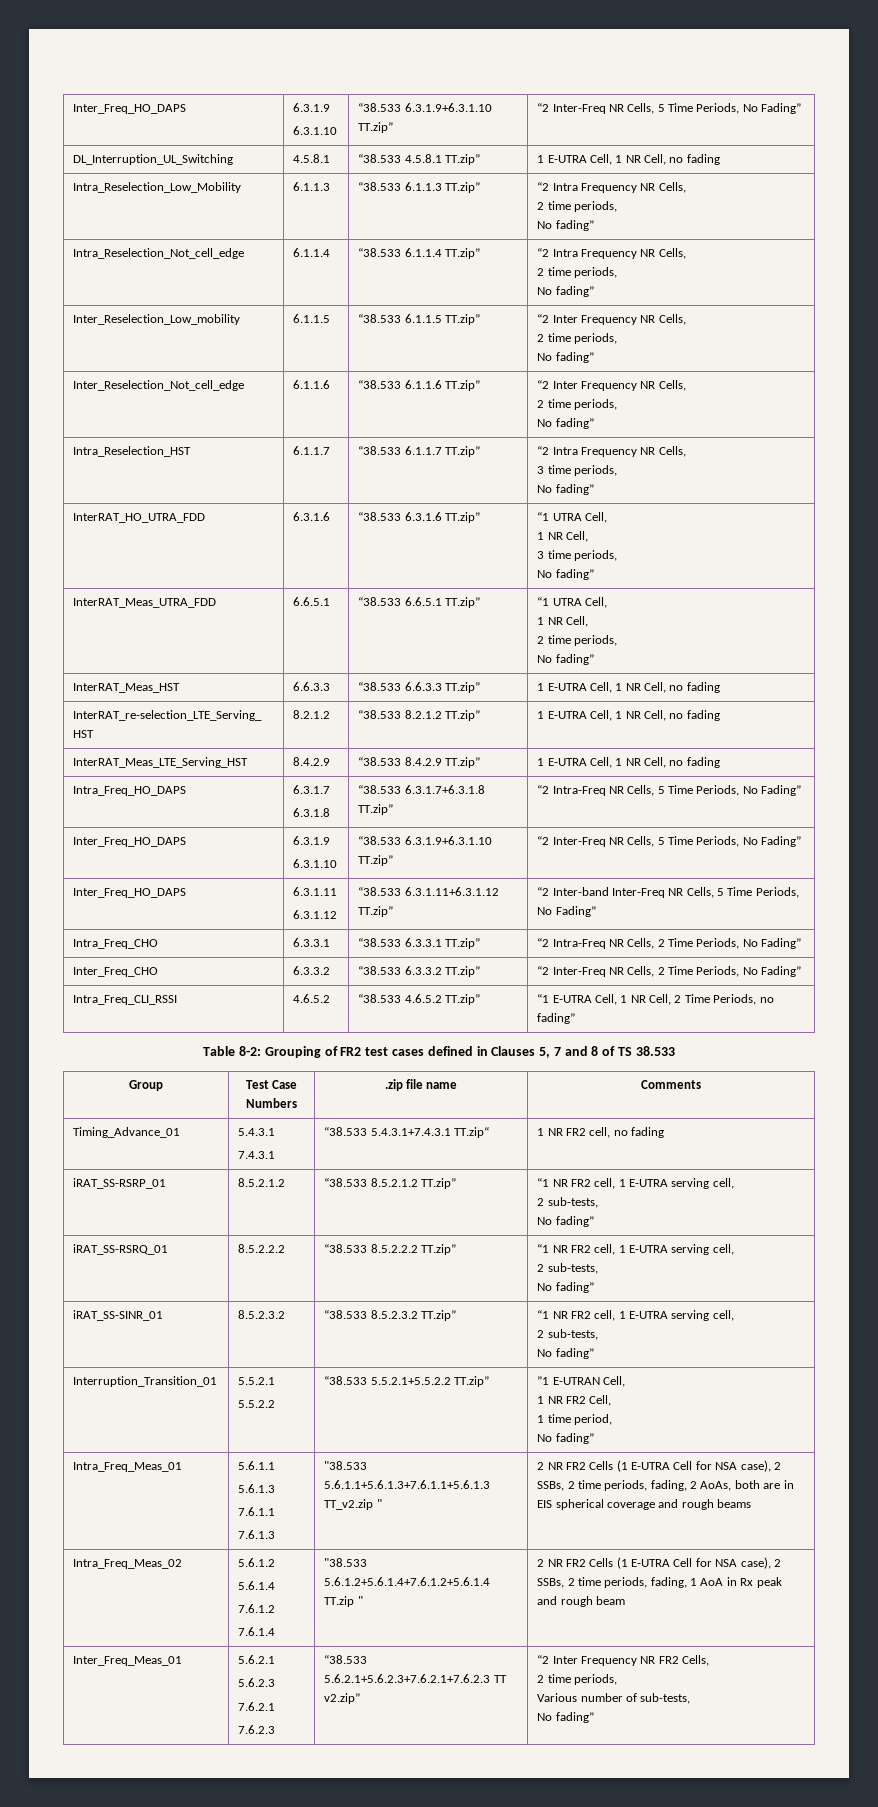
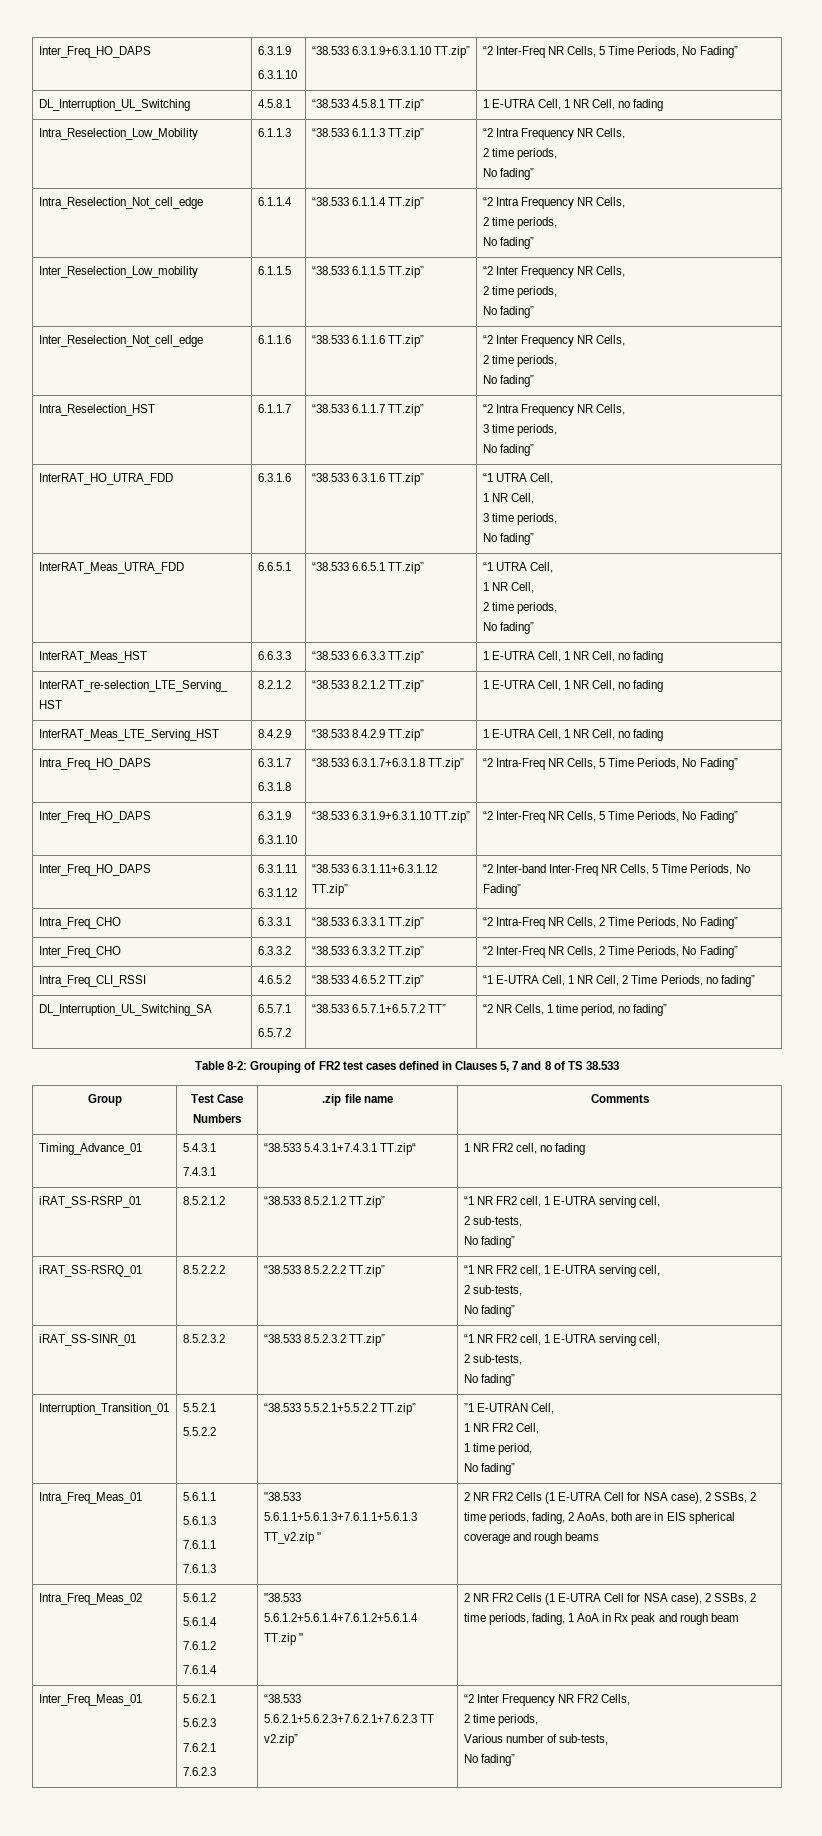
+ DL_Interruption_UL_Switching_SA | 6.5.7.1
+ 6.5.7.2 | “38.533 6.5.7.1+6.5.7.2 TT” | “2 NR Cells, 1 time period, no fading”

